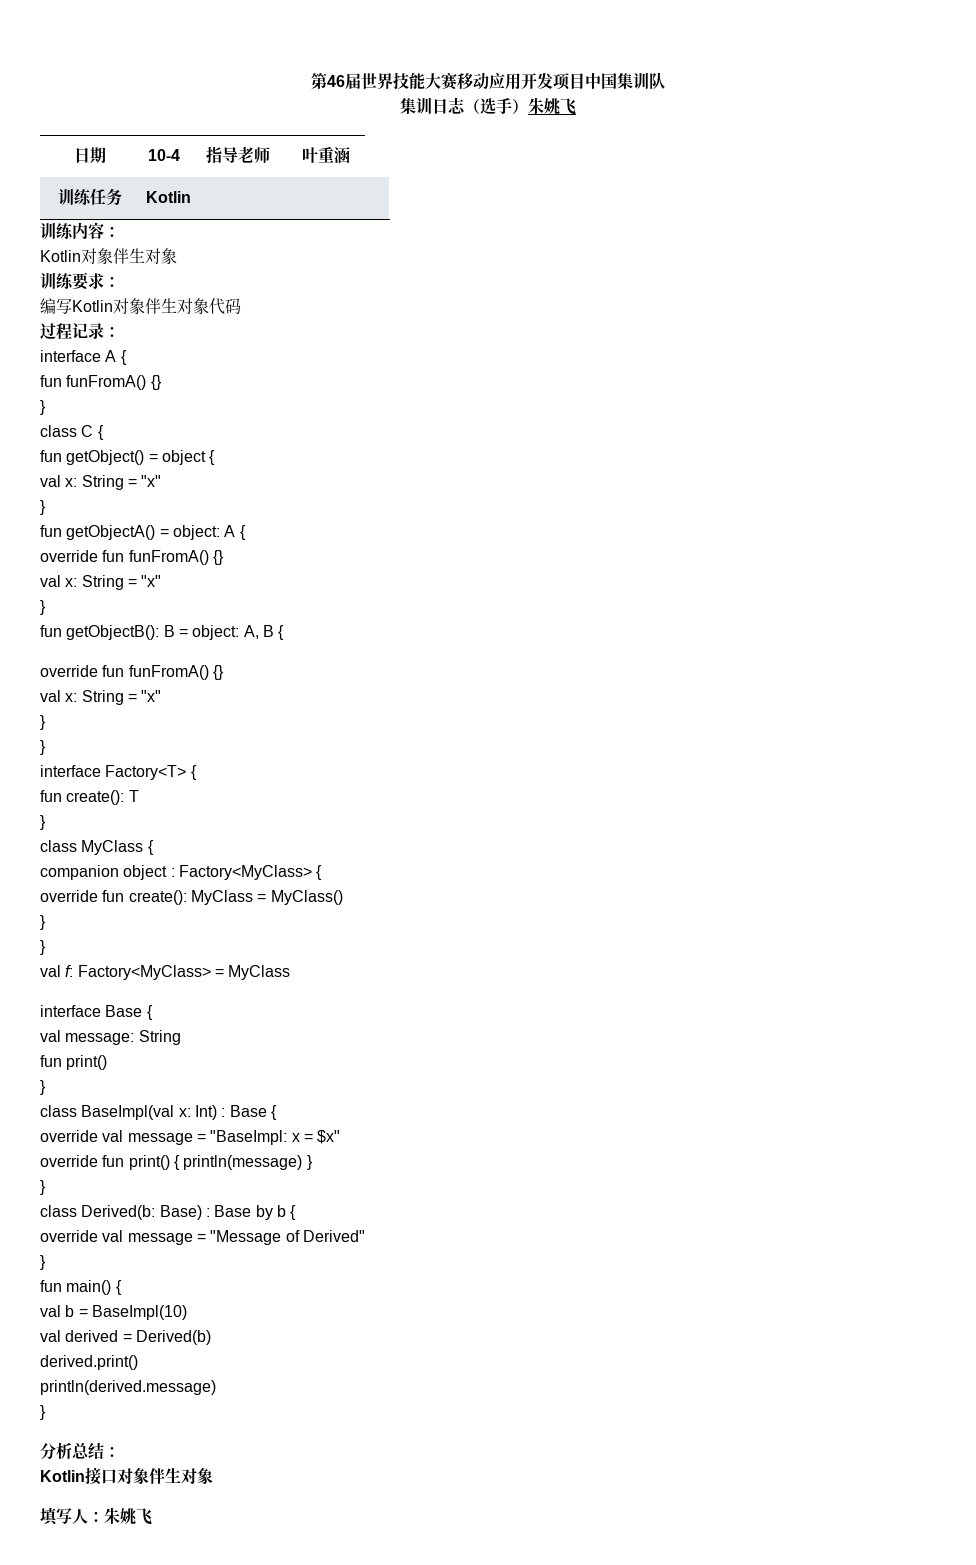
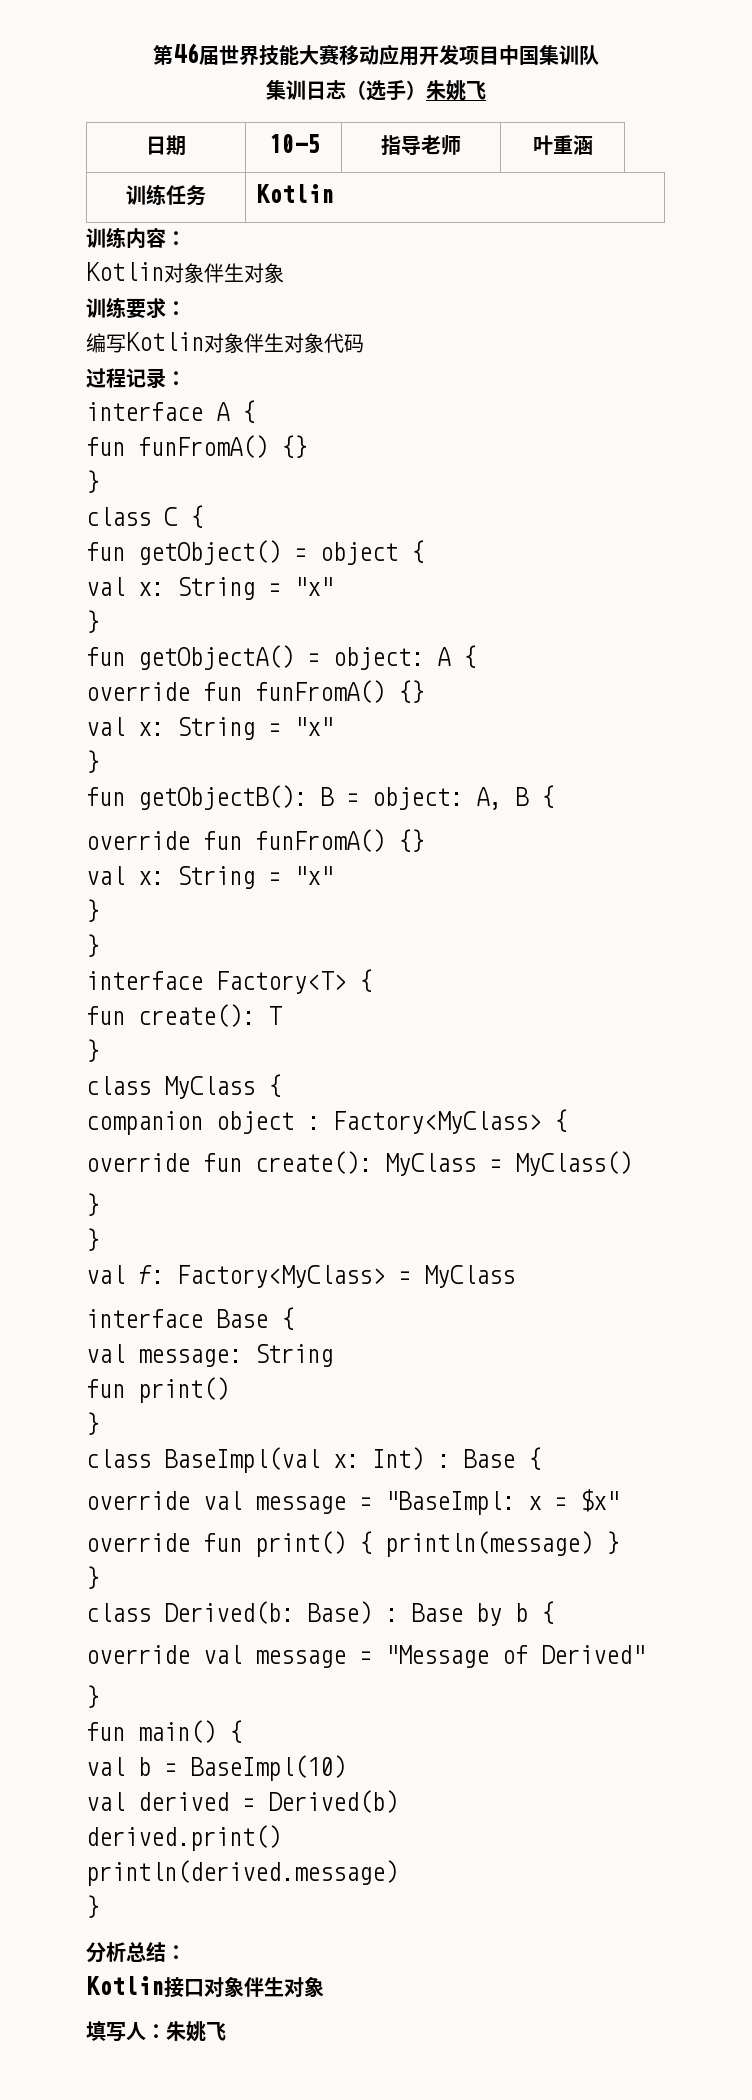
- 日期 | 10-4 | 指导老师 | 叶重涵
+ 日期 | 10-5 | 指导老师 | 叶重涵

